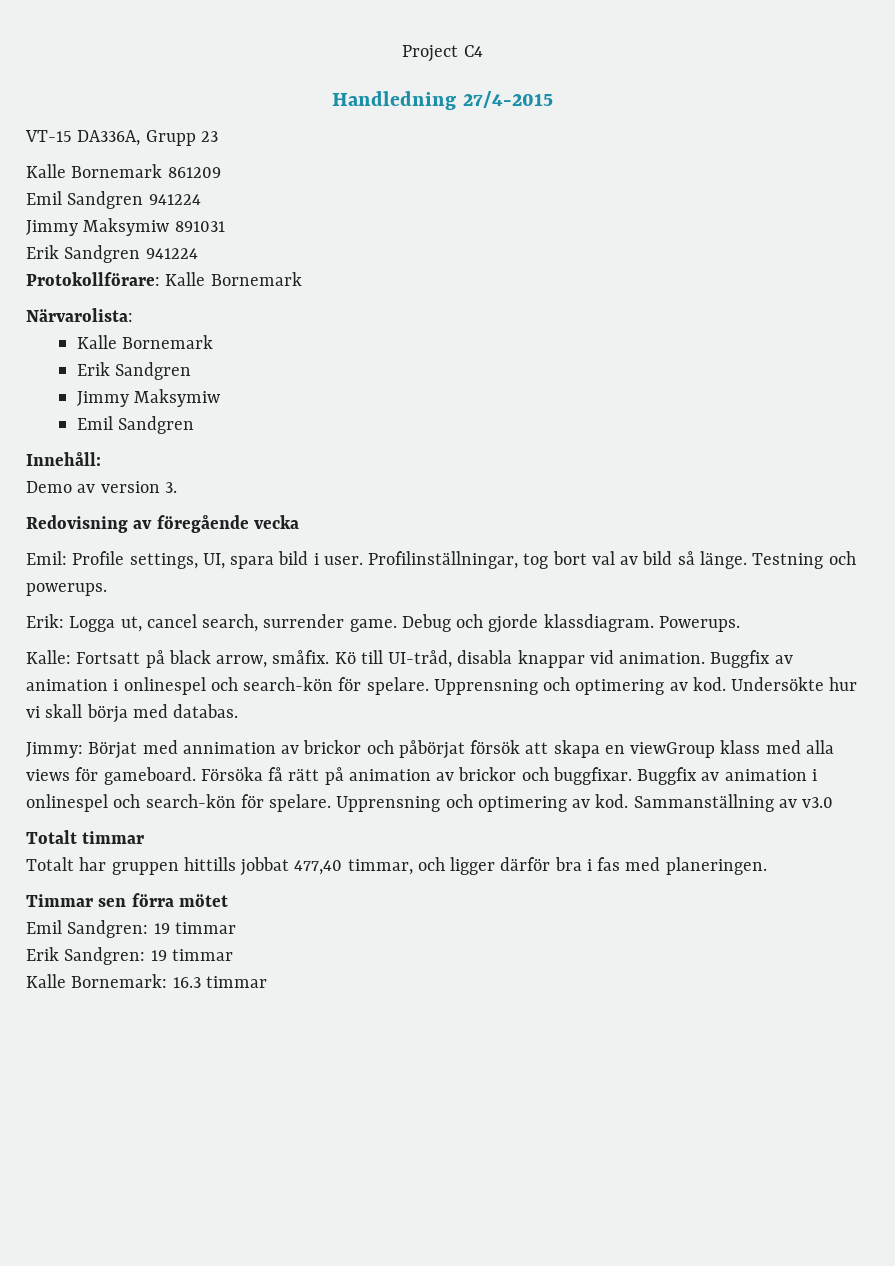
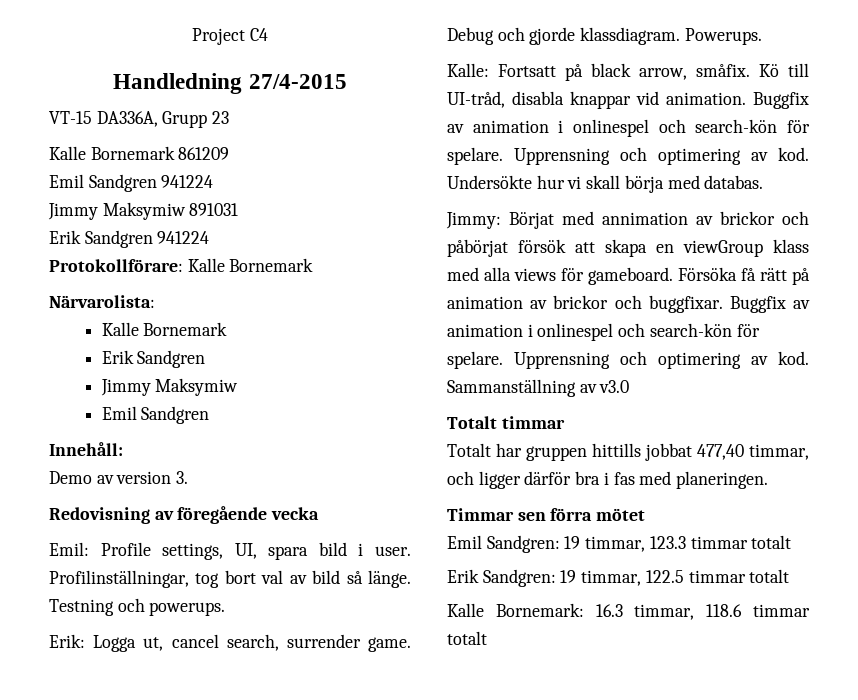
- Emil Sandgren: 19 timmar
+ Emil Sandgren: 19 timmar, 123.3 timmar totalt
- Erik Sandgren: 19 timmar
+ Erik Sandgren: 19 timmar, 122.5 timmar totalt
- Kalle Bornemark: 16.3 timmar
+ Kalle Bornemark: 16.3 timmar, 118.6 timmar totalt

